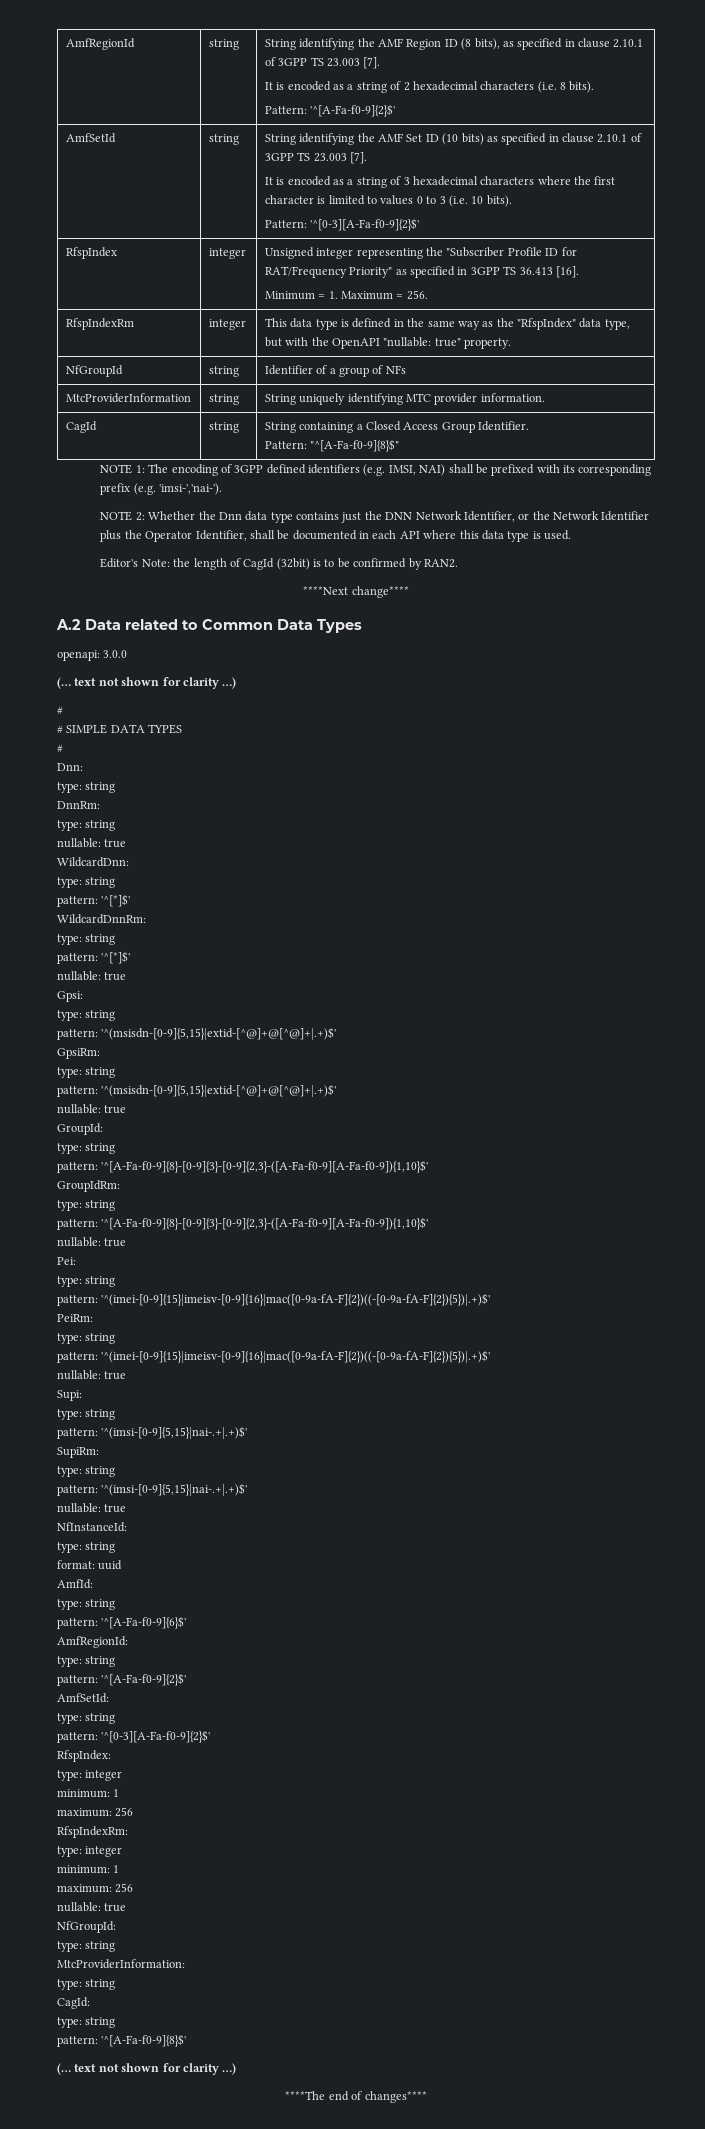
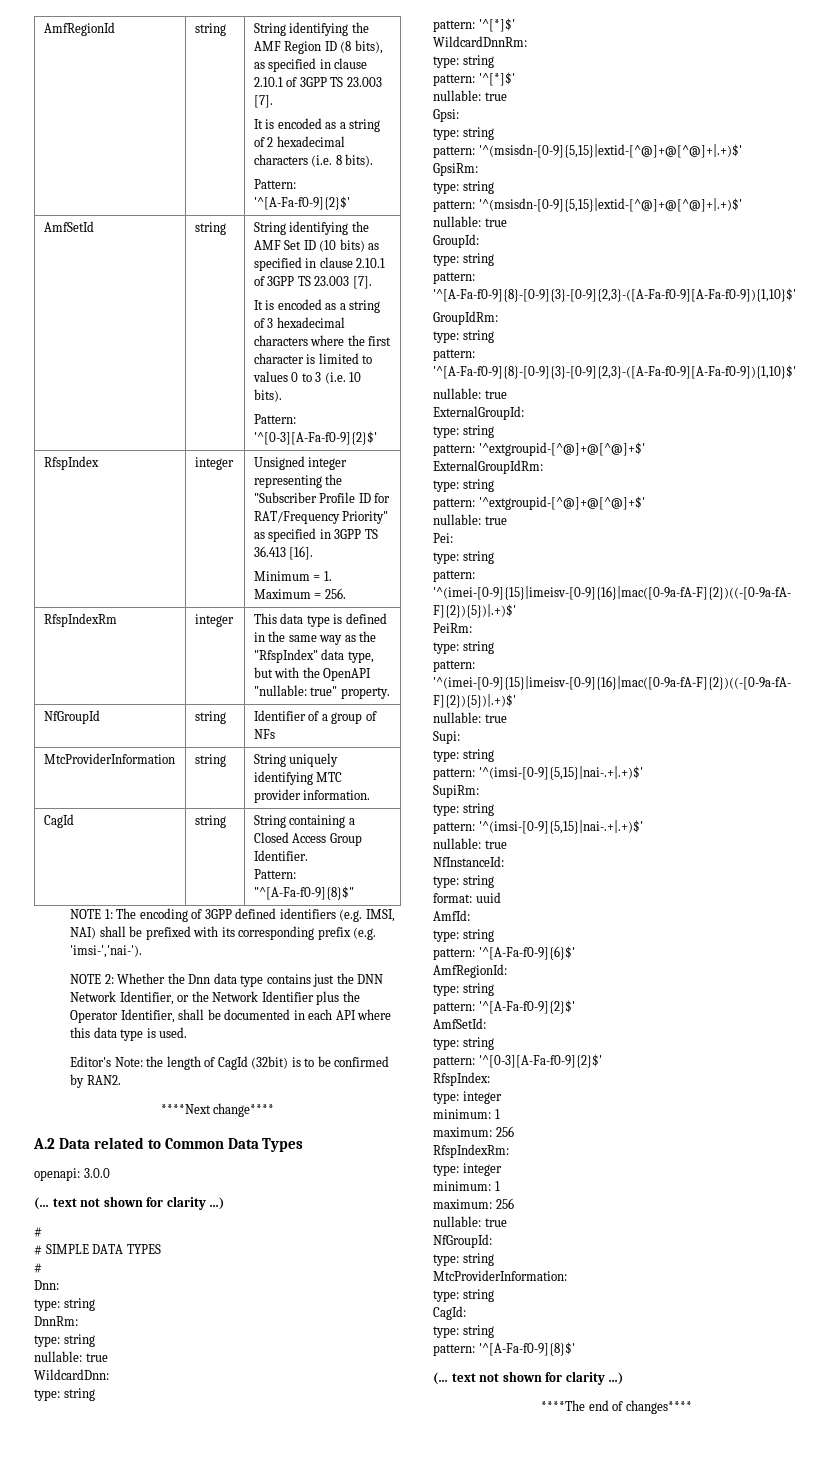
+ ExternalGroupId:
+ type: string
+ pattern: '^extgroupid-[^@]+@[^@]+$'
+ ExternalGroupIdRm:
+ type: string
+ pattern: '^extgroupid-[^@]+@[^@]+$'
+ nullable: true

